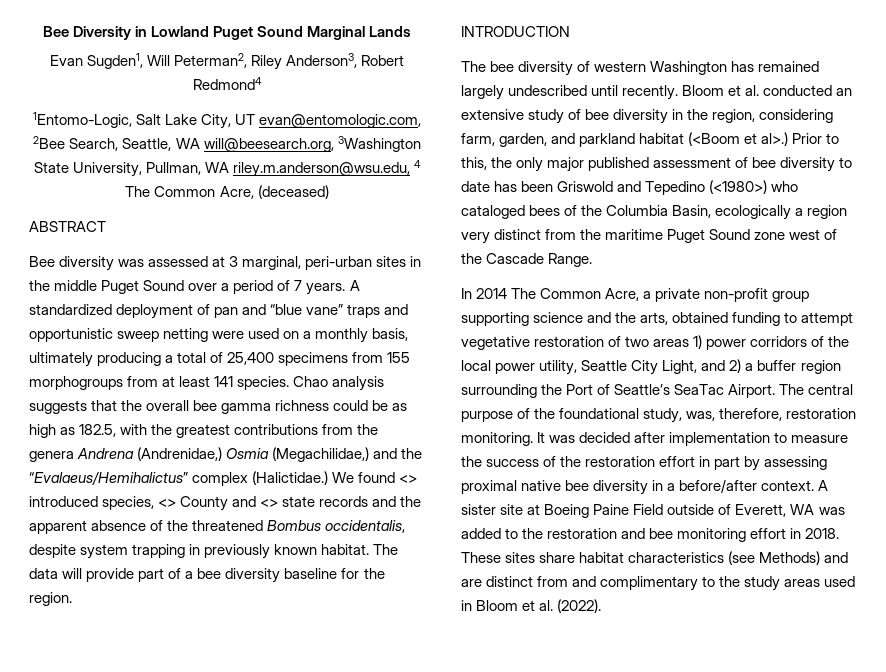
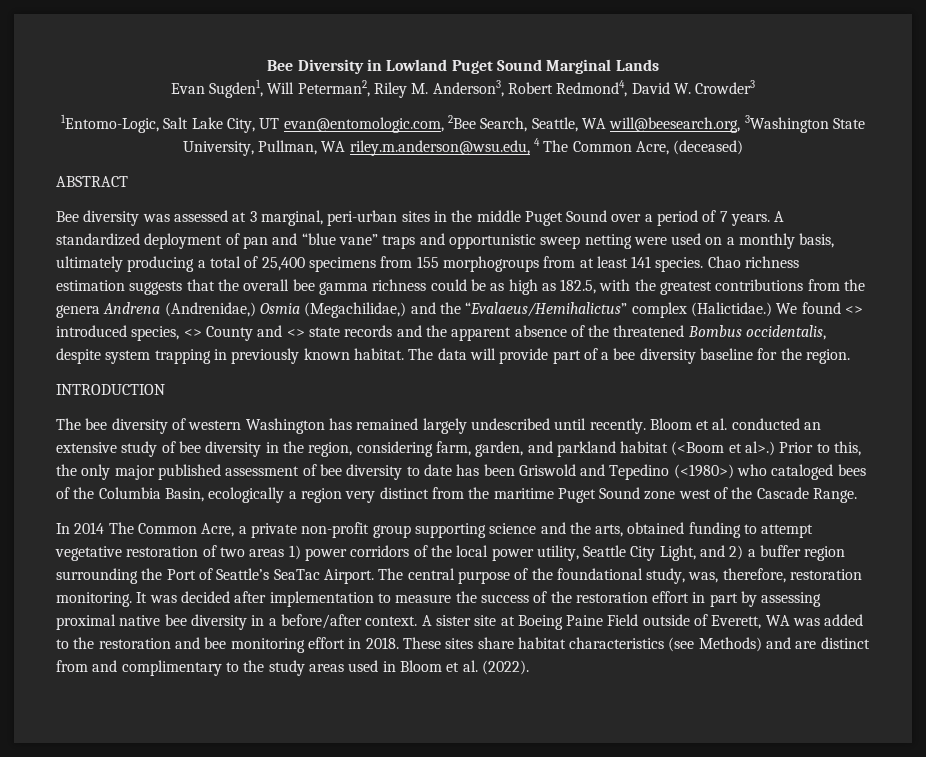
- Evan Sugden1, Will Peterman2, Riley Anderson3, Robert Redmond4
+ Evan Sugden1, Will Peterman2, Riley M. Anderson3, Robert Redmond4, David W. Crowder3
- Chao analysis suggests that the overall bee gamma richness could be as high as 182.5, with the greatest contributions from the genera Andrena (Andrenidae,) Osmia (Megachilidae,) and the “Evalaeus/Hemihalictus” complex (Halictidae.)
+ Chao richness estimation suggests that the overall bee gamma richness could be as high as 182.5, with the greatest contributions from the genera Andrena (Andrenidae,) Osmia (Megachilidae,) and the “Evalaeus/Hemihalictus” complex (Halictidae.)

